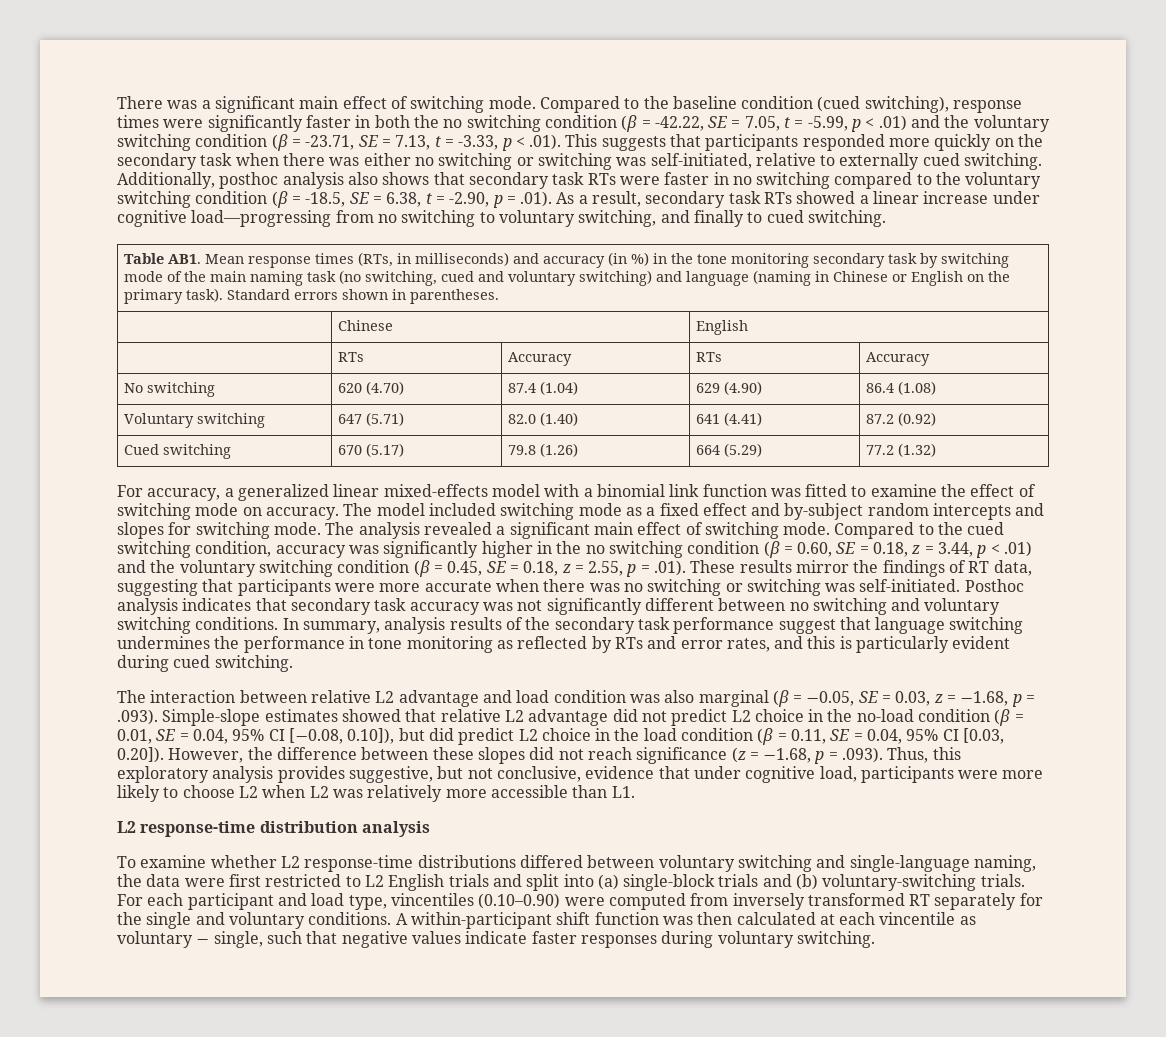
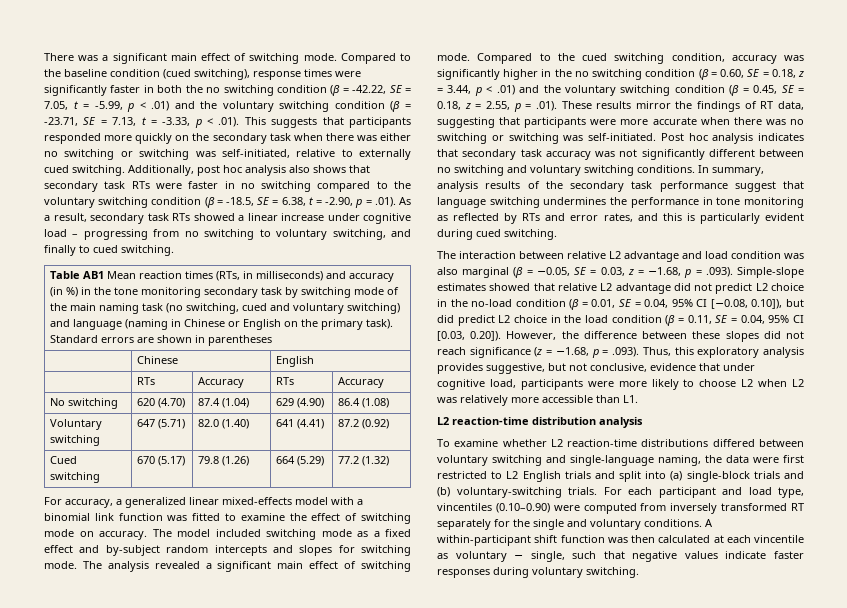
- Additionally, posthoc analysis also shows that secondary task RTs were faster in no switching compared to the voluntary switching condition (β = -18.5, SE = 6.38, t = -2.90, p = .01). As a result, secondary task RTs showed a linear increase under cognitive load—progressing from no switching to voluntary switching, and finally to cued switching.
+ Additionally, post hoc analysis also shows that secondary task RTs were faster in no switching compared to the voluntary switching condition (β = -18.5, SE = 6.38, t = -2.90, p = .01). As a result, secondary task RTs showed a linear increase under cognitive load – progressing from no switching to voluntary switching, and finally to cued switching.
- Table AB1. Mean response times (RTs, in milliseconds) and accuracy (in %) in the tone monitoring secondary task by switching mode of the main naming task (no switching, cued and voluntary switching) and language (naming in Chinese or English on the primary task).
+ Table AB1 Mean reaction times (RTs, in milliseconds) and accuracy (in %) in the tone monitoring secondary task by switching mode of the main naming task (no switching, cued and voluntary switching) and language (naming in Chinese or English on the primary task).
- Standard errors shown in parentheses.
+ Standard errors are shown in parentheses
- Posthoc analysis indicates that secondary task accuracy was not significantly different between no switching and voluntary switching conditions.
+ Post hoc analysis indicates that secondary task accuracy was not significantly different between no switching and voluntary switching conditions.
- L2 response-time distribution analysis
+ L2 reaction-time distribution analysis
- To examine whether L2 response-time distributions differed between voluntary switching and single-language naming, the data were first restricted to L2 English trials and split into (a) single-block trials and (b) voluntary-switching trials.
+ To examine whether L2 reaction-time distributions differed between voluntary switching and single-language naming, the data were first restricted to L2 English trials and split into (a) single-block trials and (b) voluntary-switching trials.

